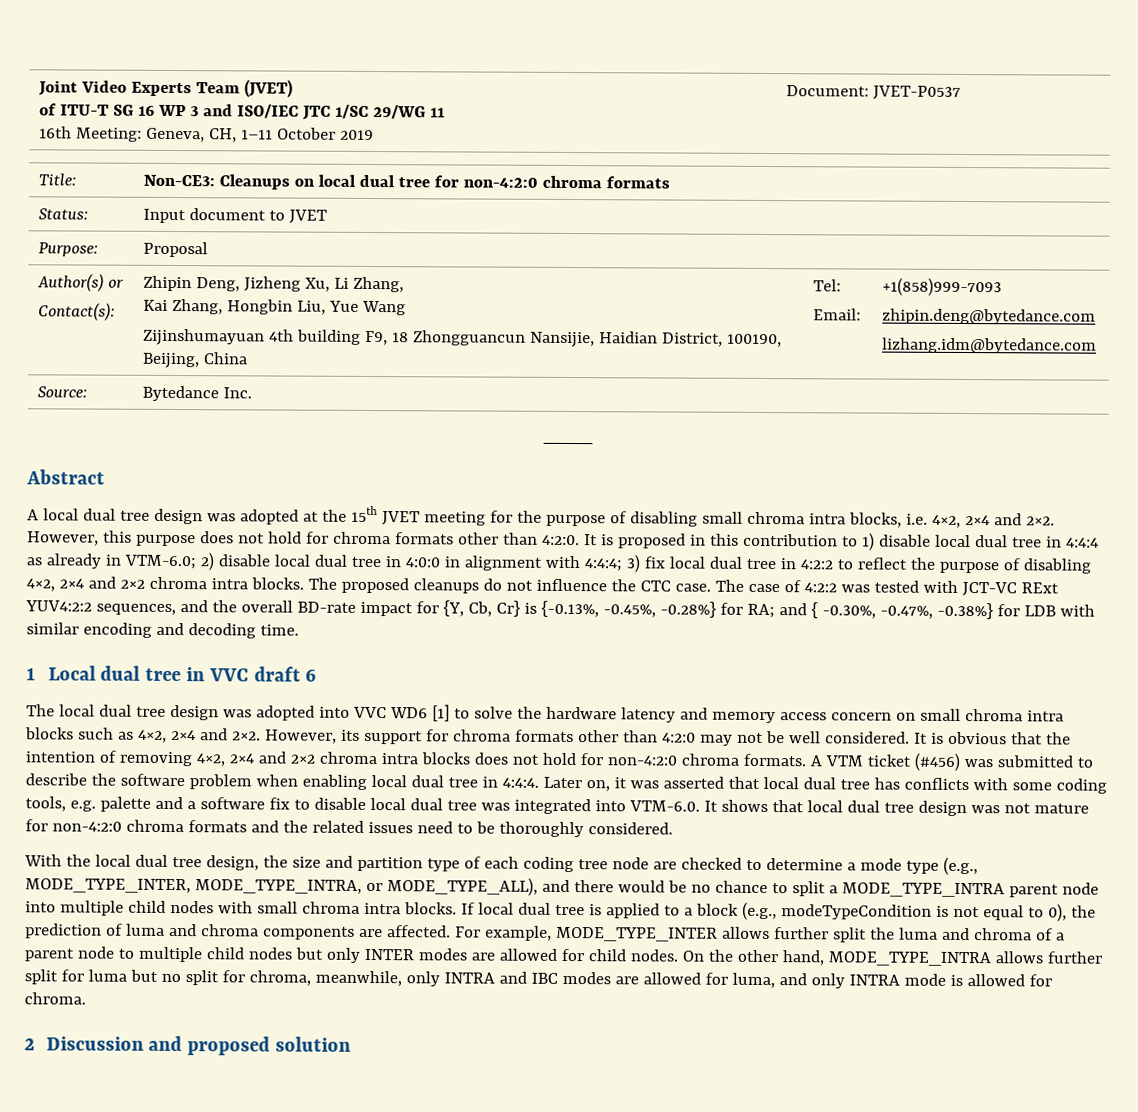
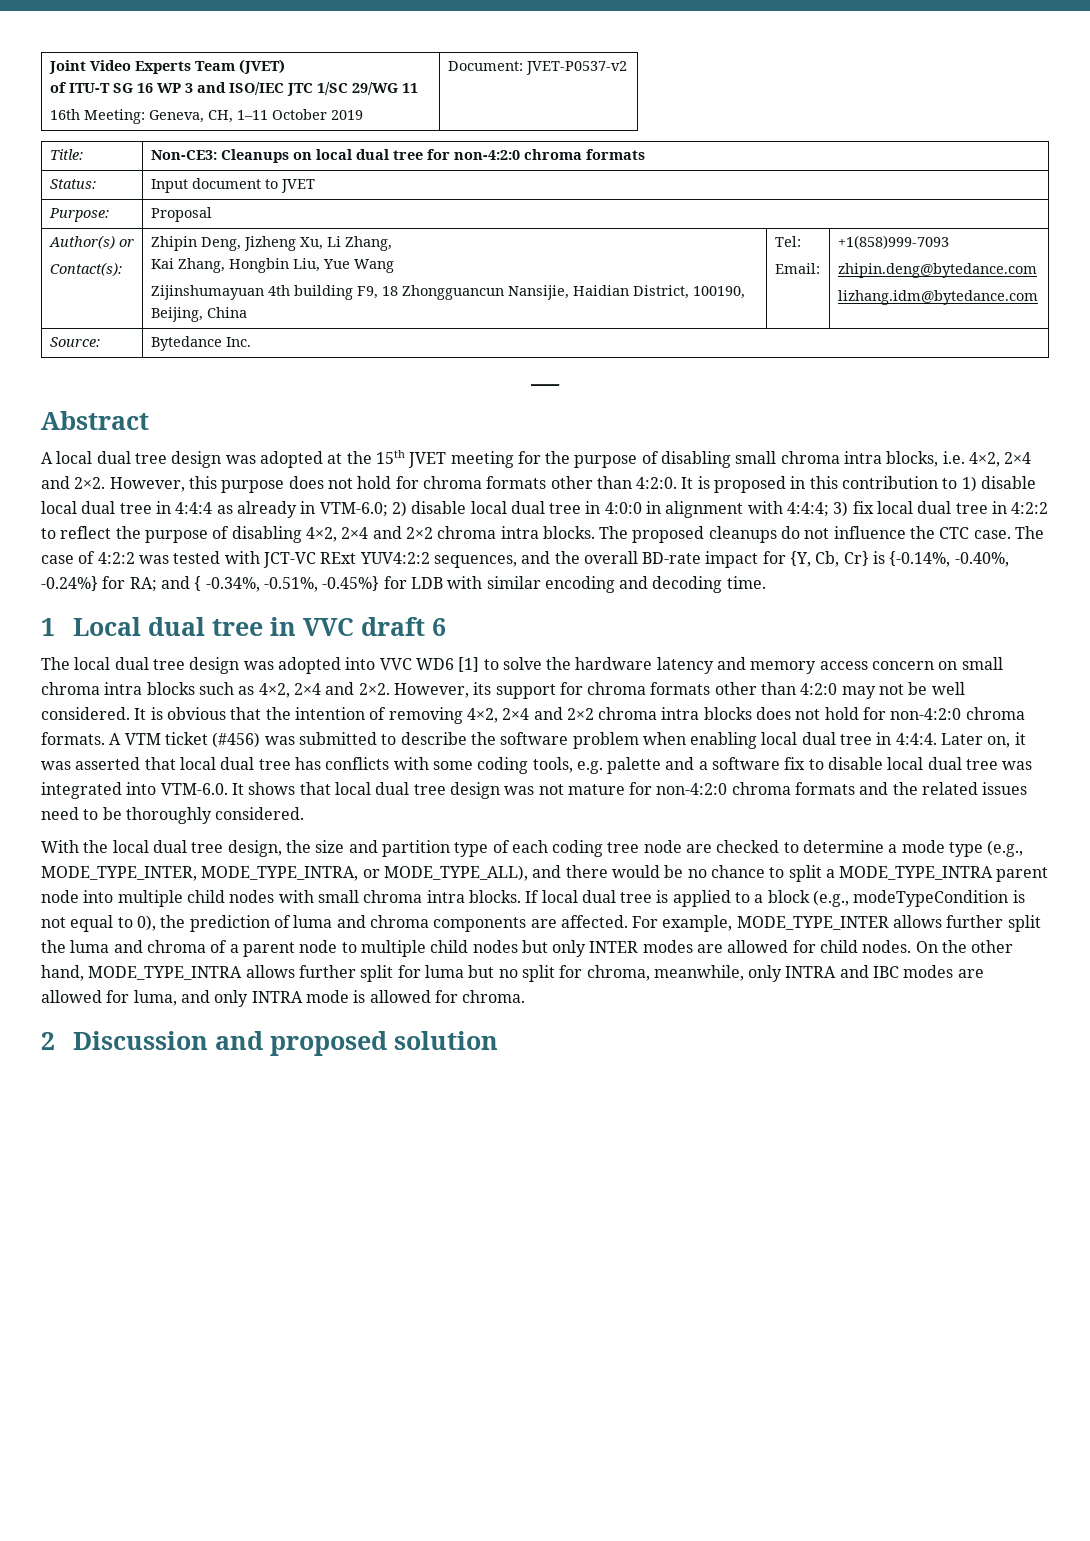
  Joint Video Experts Team (JVET)
  of ITU-T SG 16 WP 3 and ISO/IEC JTC 1/SC 29/WG 11
- 16th Meeting: Geneva, CH, 1–11 October 2019 | Document: JVET-P0537
+ 16th Meeting: Geneva, CH, 1–11 October 2019 | Document: JVET-P0537-v2
- The case of 4:2:2 was tested with JCT-VC RExt YUV4:2:2 sequences, and the overall BD-rate impact for {Y, Cb, Cr} is {-0.13%, -0.45%, -0.28%} for RA; and { -0.30%, -0.47%, -0.38%} for LDB with similar encoding and decoding time.
+ The case of 4:2:2 was tested with JCT-VC RExt YUV4:2:2 sequences, and the overall BD-rate impact for {Y, Cb, Cr} is {-0.14%, -0.40%, -0.24%} for RA; and { -0.34%, -0.51%, -0.45%} for LDB with similar encoding and decoding time.

